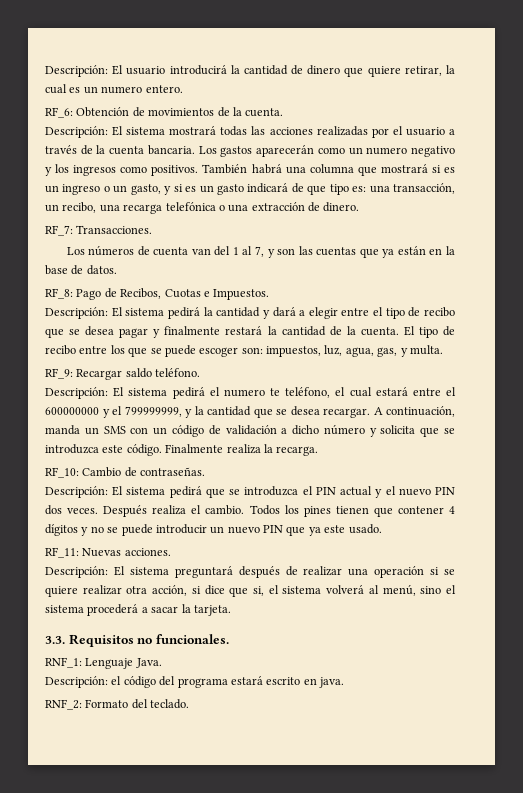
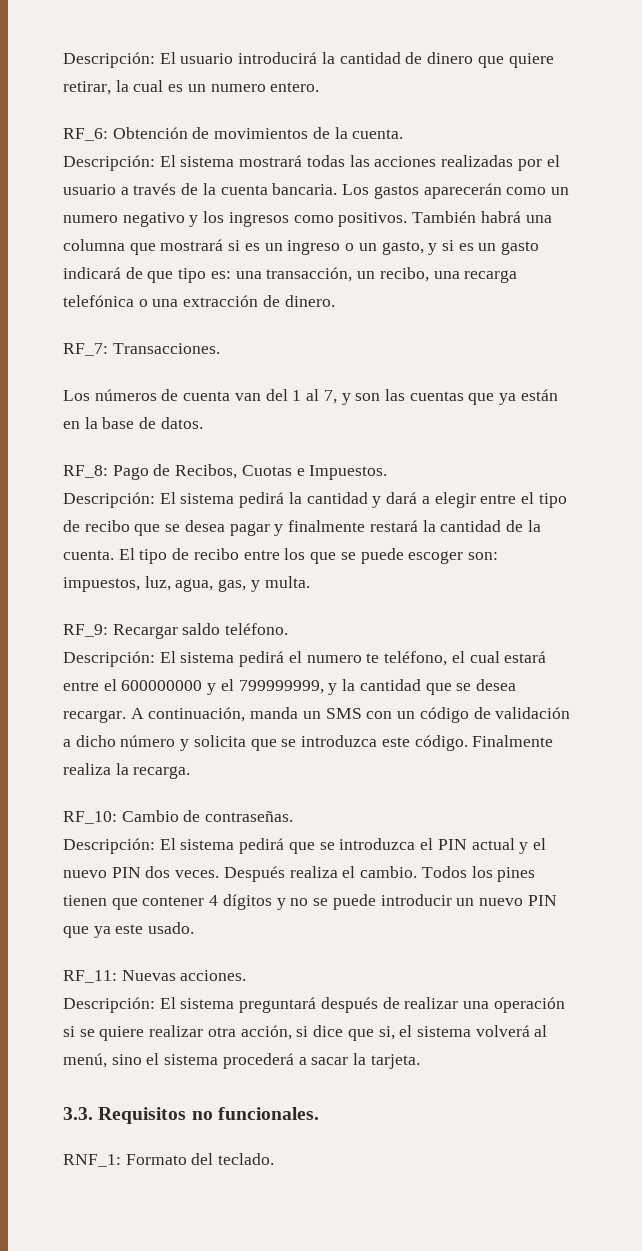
- RNF_1: Lenguaje Java.
- Descripción: el código del programa estará escrito en java.
- RNF_2: Formato del teclado.
+ RNF_1: Formato del teclado.

